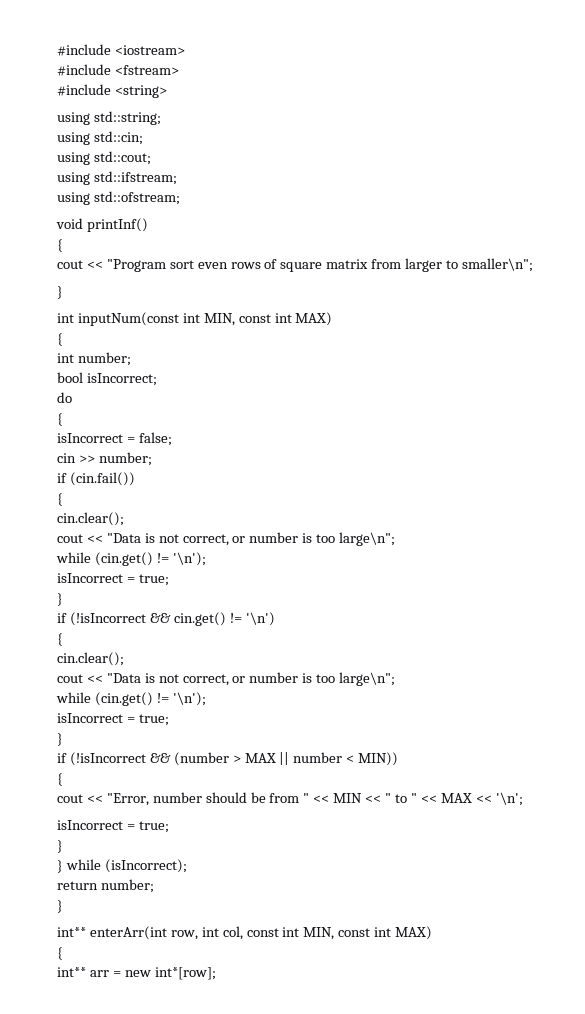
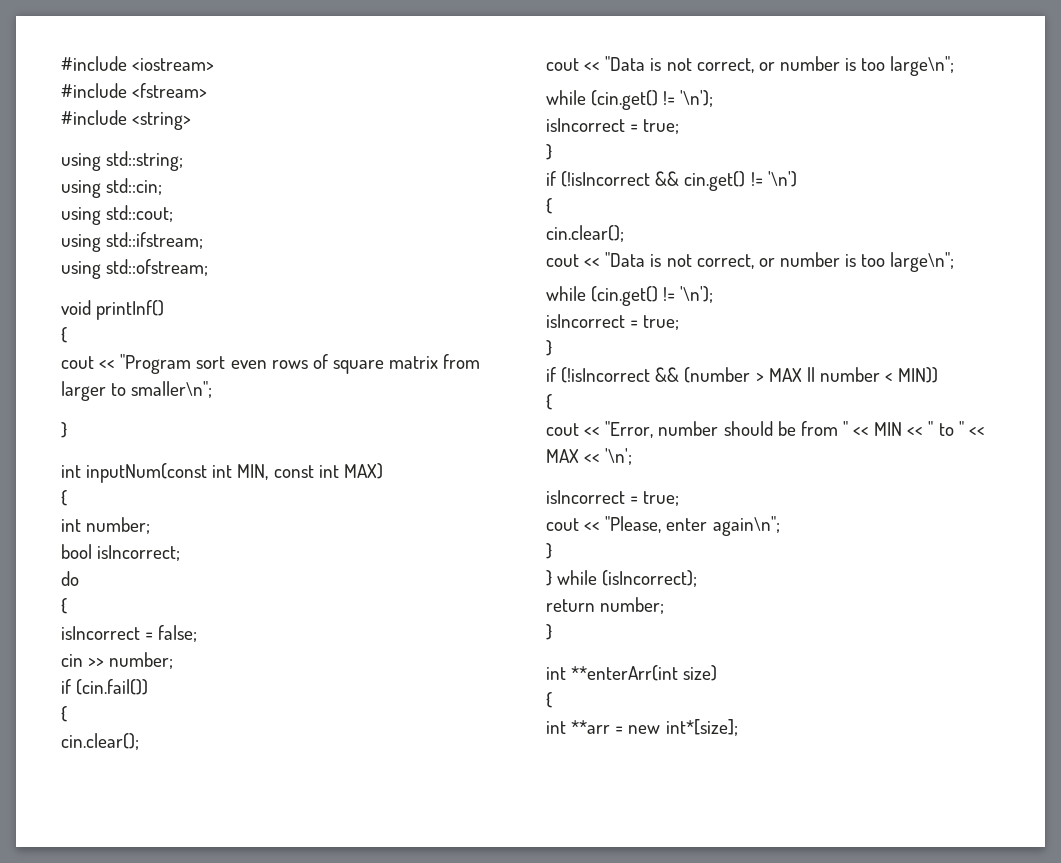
+ cout << "Please, enter again\n";
- int** enterArr(int row, int col, const int MIN, const int MAX)
+ int **enterArr(int size)
  {
- int** arr = new int*[row];
+ int **arr = new int*[size];

